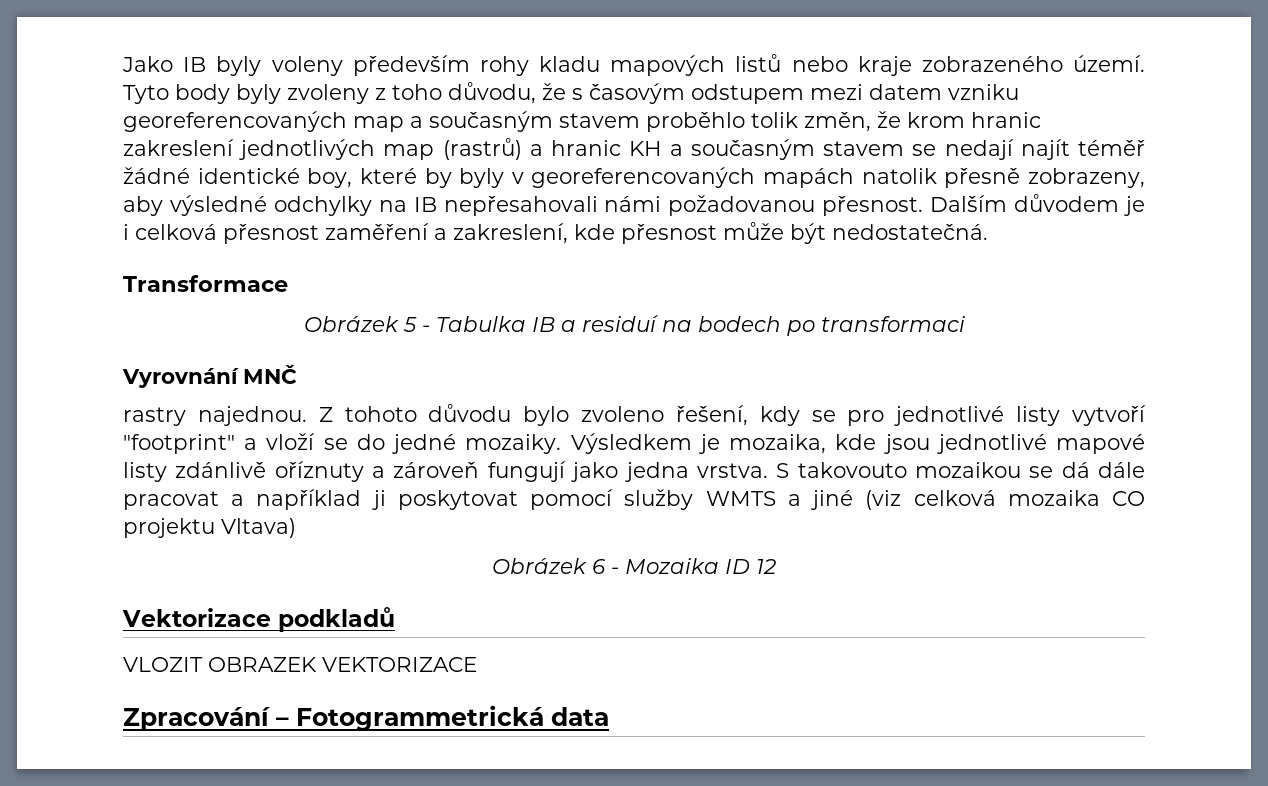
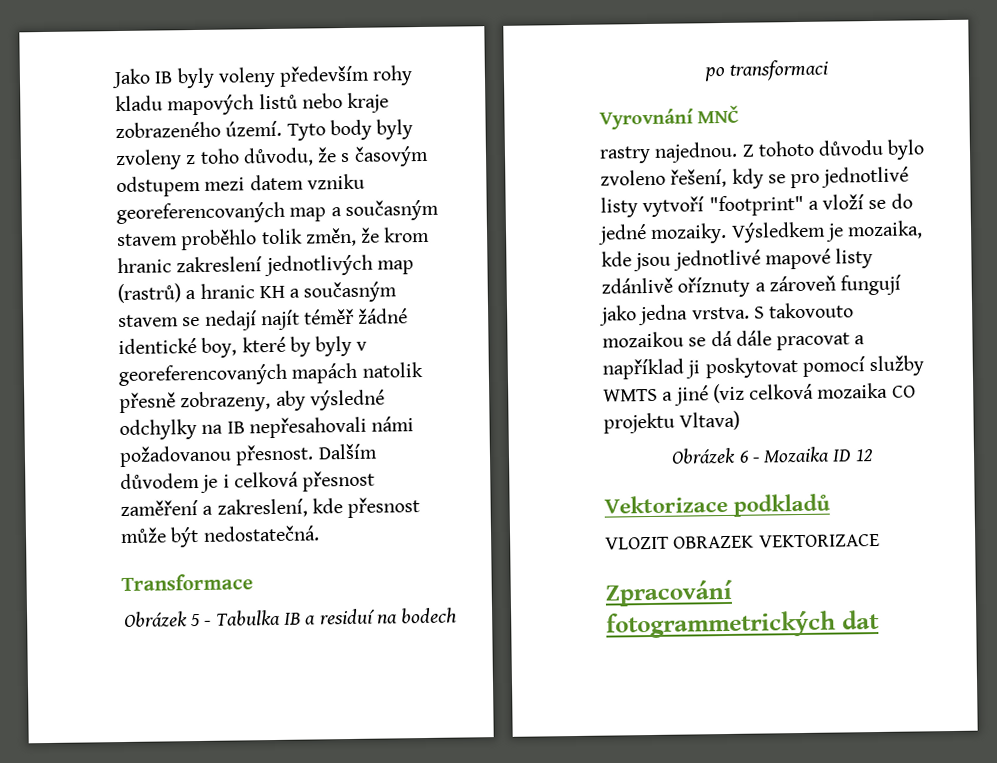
- Zpracování – Fotogrammetrická data
+ Zpracování fotogrammetrických dat

